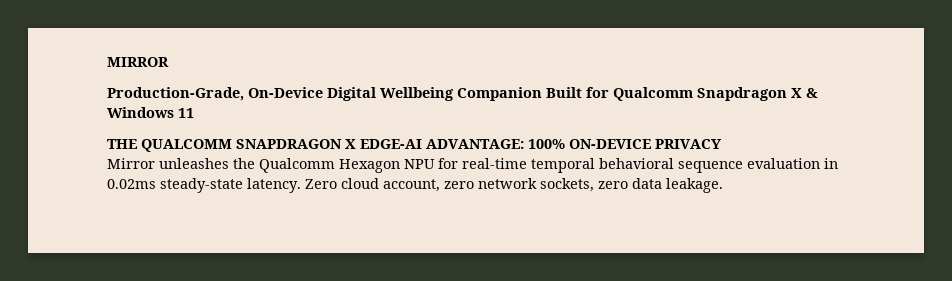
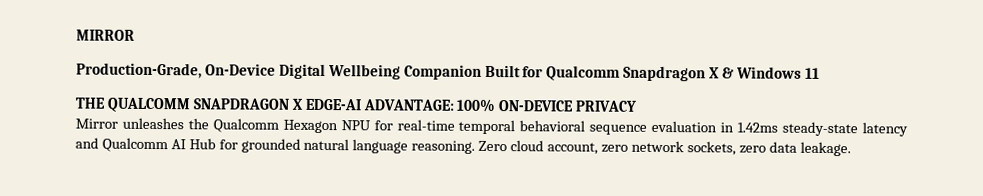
- Mirror unleashes the Qualcomm Hexagon NPU for real-time temporal behavioral sequence evaluation in 0.02ms steady-state latency.
+ Mirror unleashes the Qualcomm Hexagon NPU for real-time temporal behavioral sequence evaluation in 1.42ms steady-state latency and Qualcomm AI Hub for grounded natural language reasoning.

